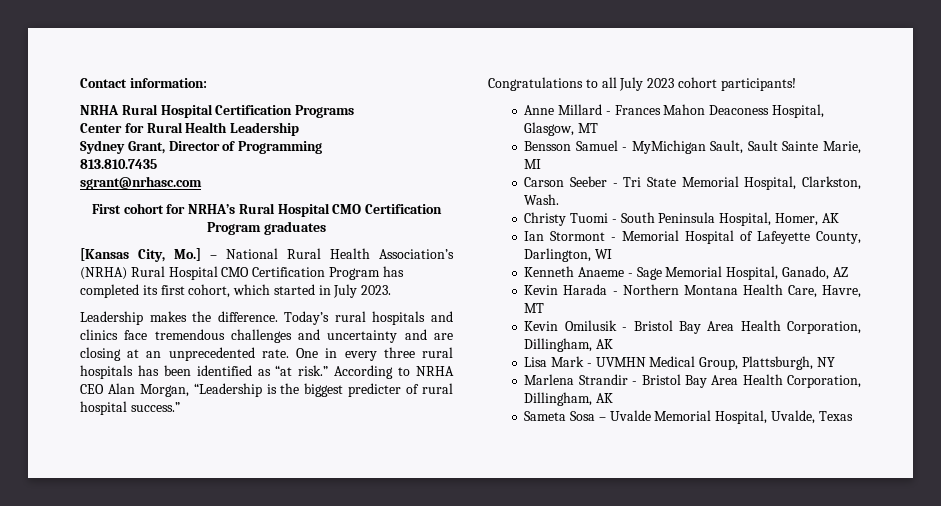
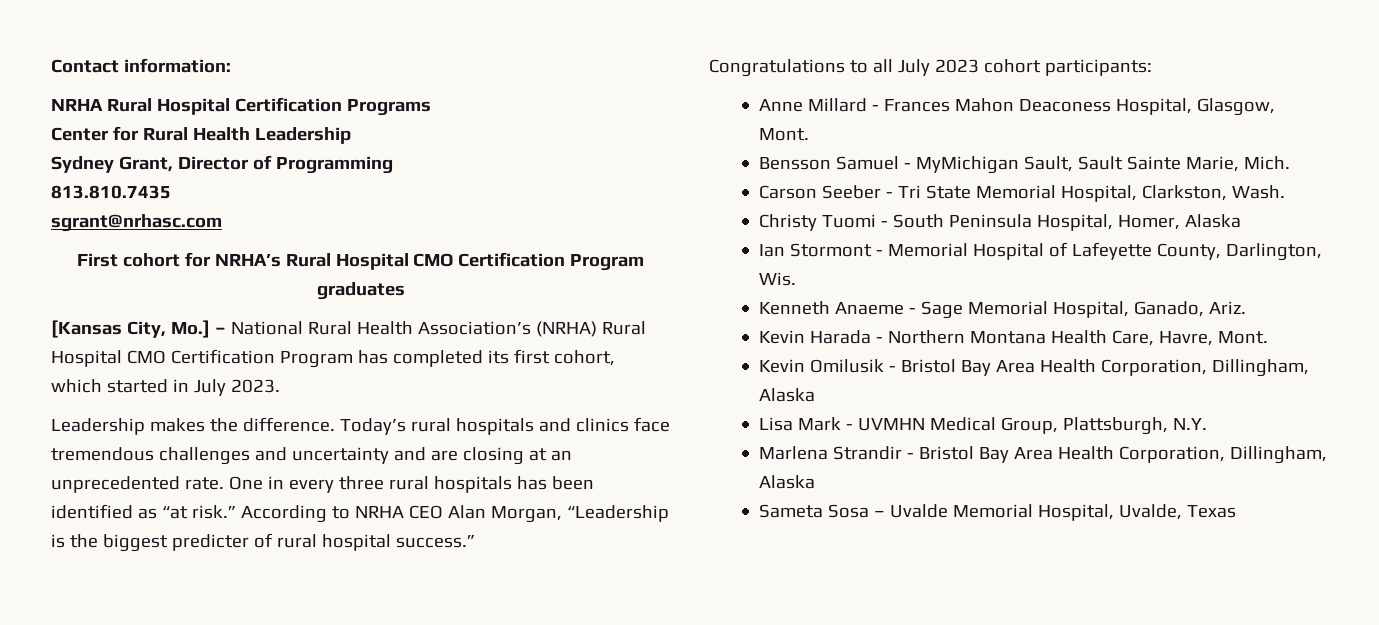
- Congratulations to all July 2023 cohort participants!
+ Congratulations to all July 2023 cohort participants:
- Anne Millard - Frances Mahon Deaconess Hospital, Glasgow, MT
+ Anne Millard - Frances Mahon Deaconess Hospital, Glasgow, Mont.
- Bensson Samuel - MyMichigan Sault, Sault Sainte Marie, MI
+ Bensson Samuel - MyMichigan Sault, Sault Sainte Marie, Mich.
- Christy Tuomi - South Peninsula Hospital, Homer, AK
+ Christy Tuomi - South Peninsula Hospital, Homer, Alaska
- Ian Stormont - Memorial Hospital of Lafeyette County, Darlington, WI
+ Ian Stormont - Memorial Hospital of Lafeyette County, Darlington, Wis.
- Kenneth Anaeme - Sage Memorial Hospital, Ganado, AZ
+ Kenneth Anaeme - Sage Memorial Hospital, Ganado, Ariz.
- Kevin Harada - Northern Montana Health Care, Havre, MT
+ Kevin Harada - Northern Montana Health Care, Havre, Mont.
- Kevin Omilusik - Bristol Bay Area Health Corporation, Dillingham, AK
+ Kevin Omilusik - Bristol Bay Area Health Corporation, Dillingham, Alaska
- Lisa Mark - UVMHN Medical Group, Plattsburgh, NY
+ Lisa Mark - UVMHN Medical Group, Plattsburgh, N.Y.
- Marlena Strandir - Bristol Bay Area Health Corporation, Dillingham, AK
+ Marlena Strandir - Bristol Bay Area Health Corporation, Dillingham, Alaska

